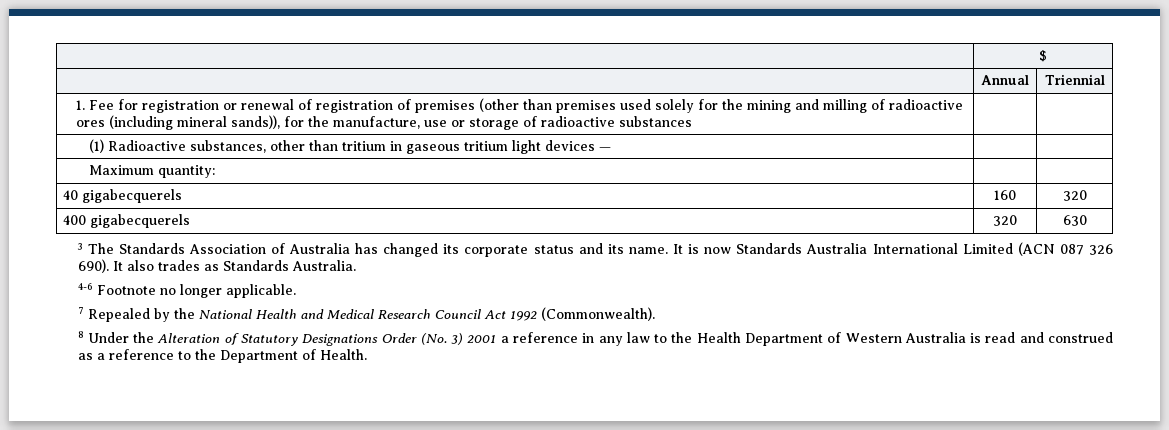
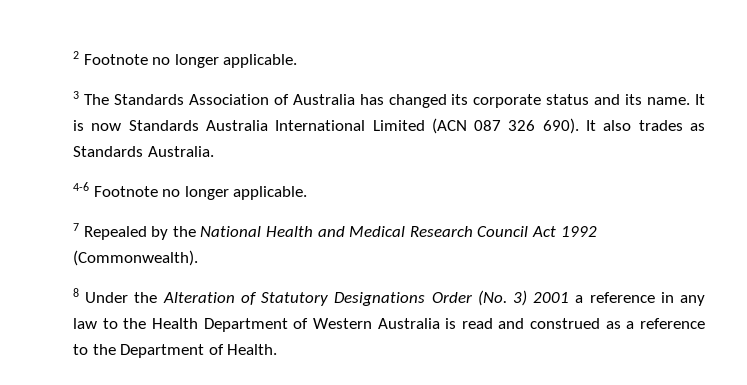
- | $
- | Annual | Triennial
- 1. Fee for registration or renewal of registration of premises (other than premises used solely for the mining and milling of radioactive ores (including mineral sands)), for the manufacture, use or storage of radioactive substances | |
- (1) Radioactive substances, other than tritium in gaseous tritium light devices — | |
- Maximum quantity: | |
- 40 gigabecquerels | 160 | 320
- 400 gigabecquerels | 320 | 630
+ 2 Footnote no longer applicable.

